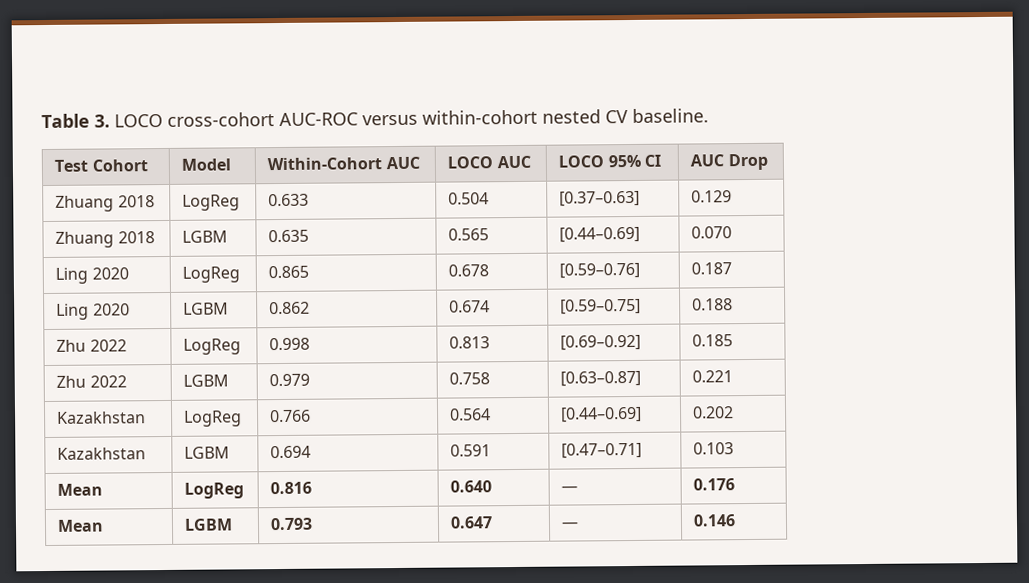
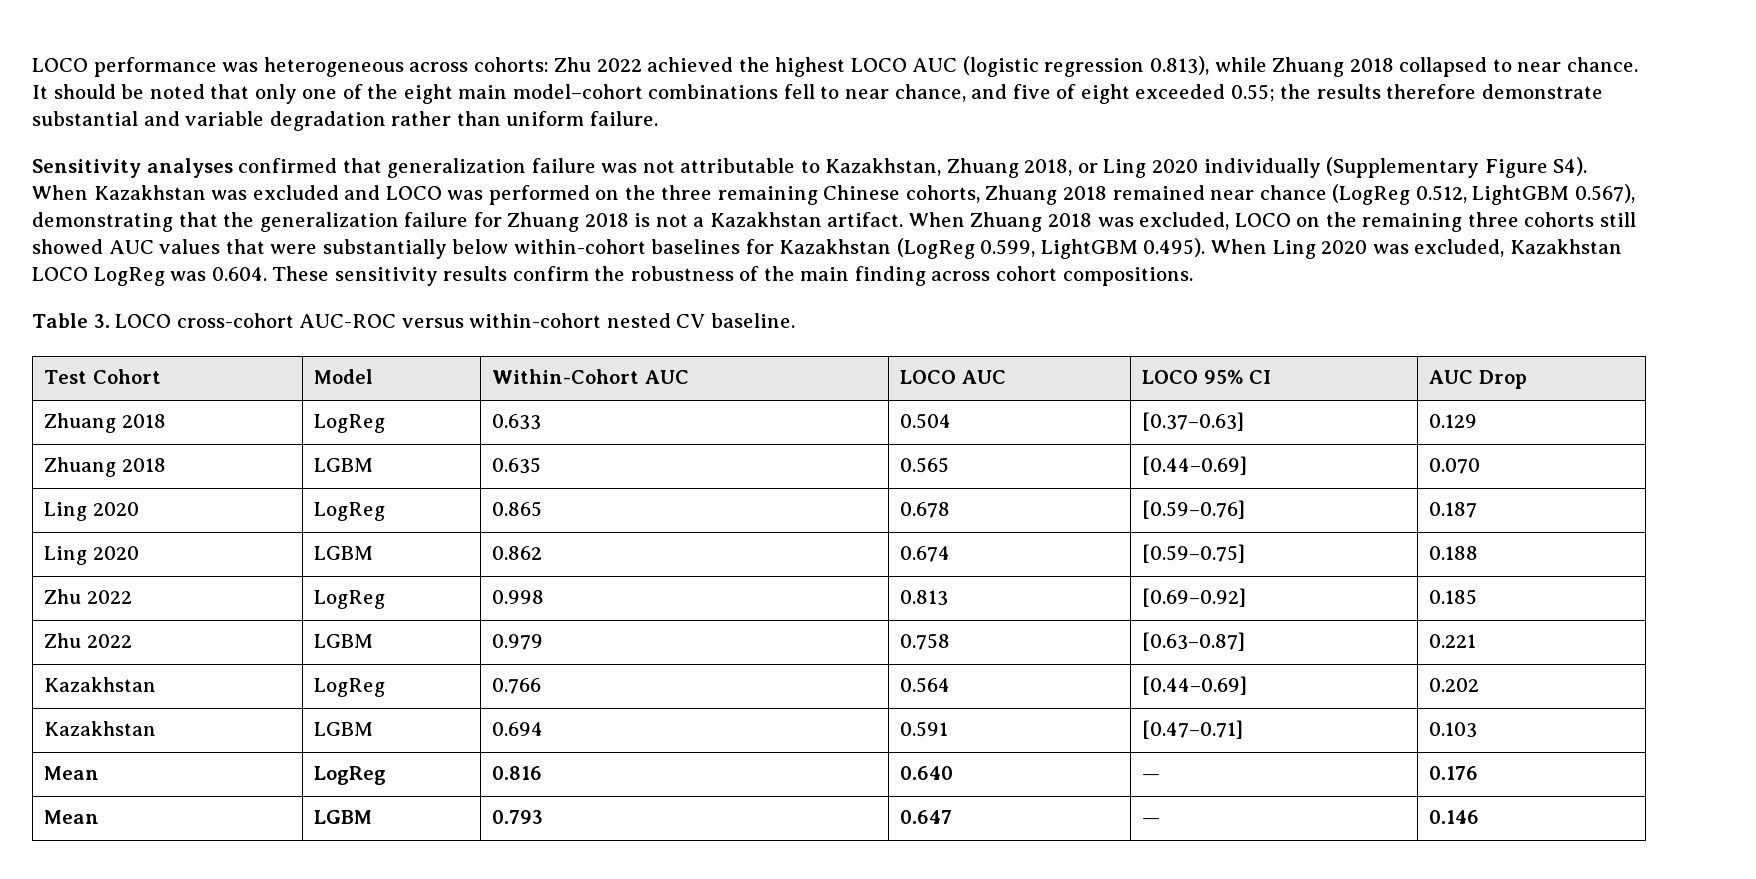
+ LOCO performance was heterogeneous across cohorts: Zhu 2022 achieved the highest LOCO AUC (logistic regression 0.813), while Zhuang 2018 collapsed to near chance. It should be noted that only one of the eight main model–cohort combinations fell to near chance, and five of eight exceeded 0.55; the results therefore demonstrate substantial and variable degradation rather than uniform failure.
+ Sensitivity analyses confirmed that generalization failure was not attributable to Kazakhstan, Zhuang 2018, or Ling 2020 individually (Supplementary Figure S4). When Kazakhstan was excluded and LOCO was performed on the three remaining Chinese cohorts, Zhuang 2018 remained near chance (LogReg 0.512, LightGBM 0.567), demonstrating that the generalization failure for Zhuang 2018 is not a Kazakhstan artifact. When Zhuang 2018 was excluded, LOCO on the remaining three cohorts still showed AUC values that were substantially below within-cohort baselines for Kazakhstan (LogReg 0.599, LightGBM 0.495). When Ling 2020 was excluded, Kazakhstan LOCO LogReg was 0.604. These sensitivity results confirm the robustness of the main finding across cohort compositions.

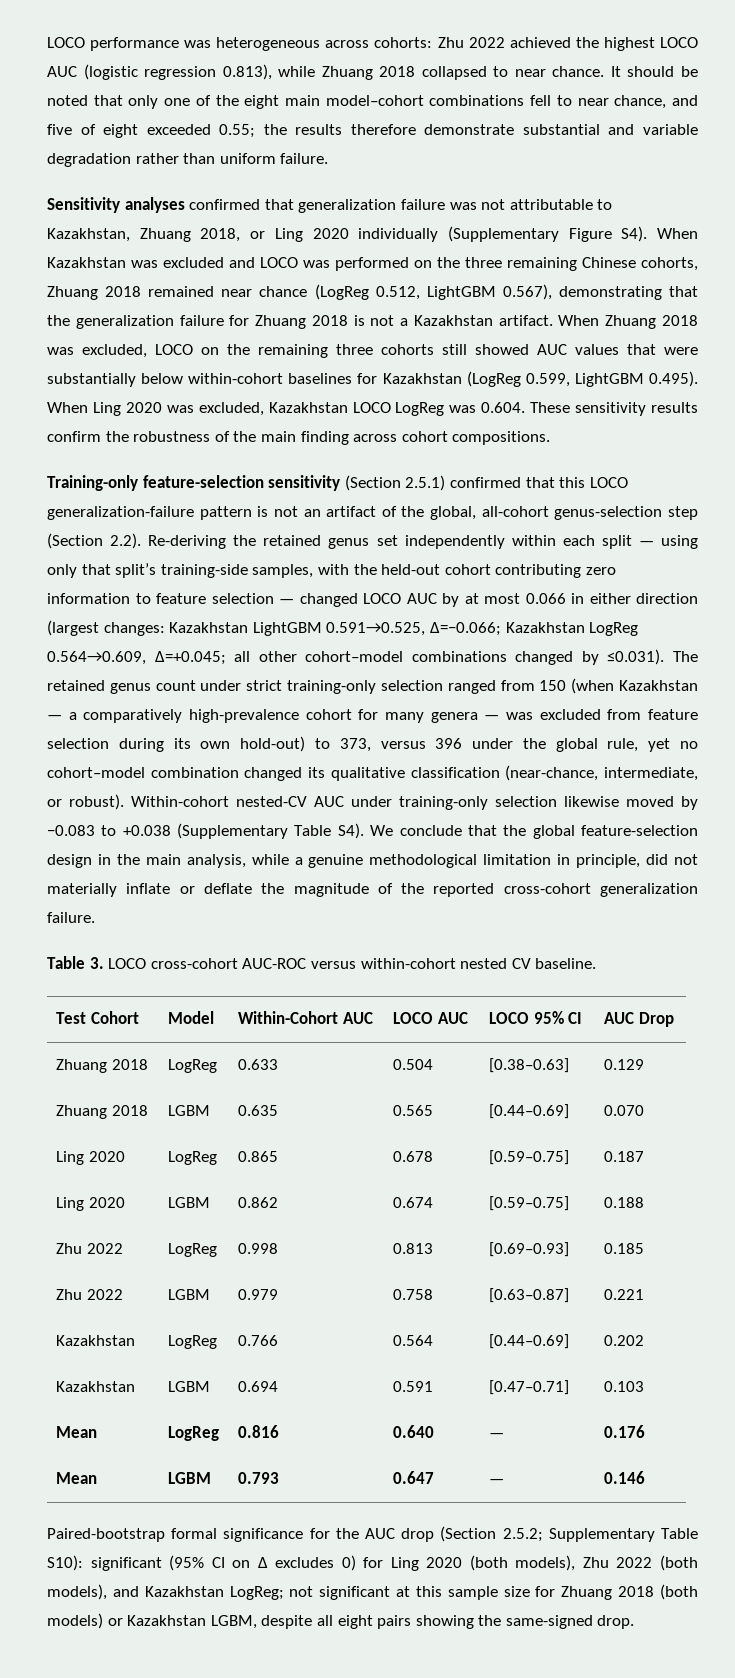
+ Training-only feature-selection sensitivity (Section 2.5.1) confirmed that this LOCO generalization-failure pattern is not an artifact of the global, all-cohort genus-selection step (Section 2.2). Re-deriving the retained genus set independently within each split — using only that split’s training-side samples, with the held-out cohort contributing zero information to feature selection — changed LOCO AUC by at most 0.066 in either direction (largest changes: Kazakhstan LightGBM 0.591→0.525, Δ=−0.066; Kazakhstan LogReg 0.564→0.609, Δ=+0.045; all other cohort–model combinations changed by ≤0.031). The retained genus count under strict training-only selection ranged from 150 (when Kazakhstan — a comparatively high-prevalence cohort for many genera — was excluded from feature selection during its own hold-out) to 373, versus 396 under the global rule, yet no cohort–model combination changed its qualitative classification (near-chance, intermediate, or robust). Within-cohort nested-CV AUC under training-only selection likewise moved by −0.083 to +0.038 (Supplementary Table S4). We conclude that the global feature-selection design in the main analysis, while a genuine methodological limitation in principle, did not materially inflate or deflate the magnitude of the reported cross-cohort generalization failure.
- Zhuang 2018 | LogReg | 0.633 | 0.504 | [0.37–0.63] | 0.129
+ Zhuang 2018 | LogReg | 0.633 | 0.504 | [0.38–0.63] | 0.129
- Ling 2020 | LogReg | 0.865 | 0.678 | [0.59–0.76] | 0.187
+ Ling 2020 | LogReg | 0.865 | 0.678 | [0.59–0.75] | 0.187
- Zhu 2022 | LogReg | 0.998 | 0.813 | [0.69–0.92] | 0.185
+ Zhu 2022 | LogReg | 0.998 | 0.813 | [0.69–0.93] | 0.185
+ Paired-bootstrap formal significance for the AUC drop (Section 2.5.2; Supplementary Table S10): significant (95% CI on Δ excludes 0) for Ling 2020 (both models), Zhu 2022 (both models), and Kazakhstan LogReg; not significant at this sample size for Zhuang 2018 (both models) or Kazakhstan LGBM, despite all eight pairs showing the same-signed drop.

